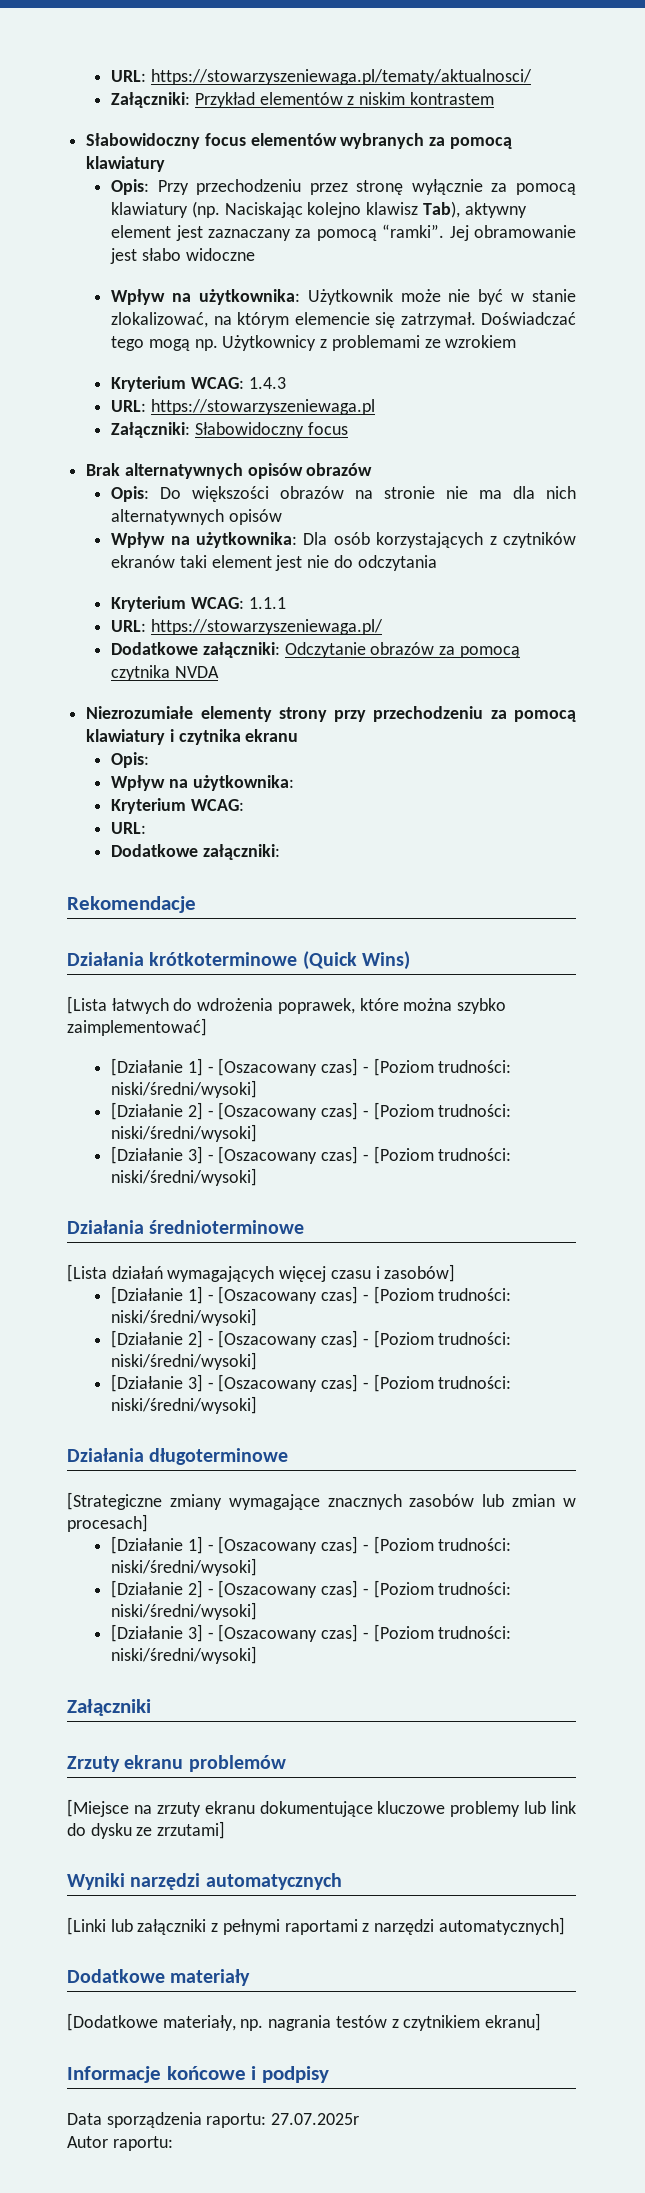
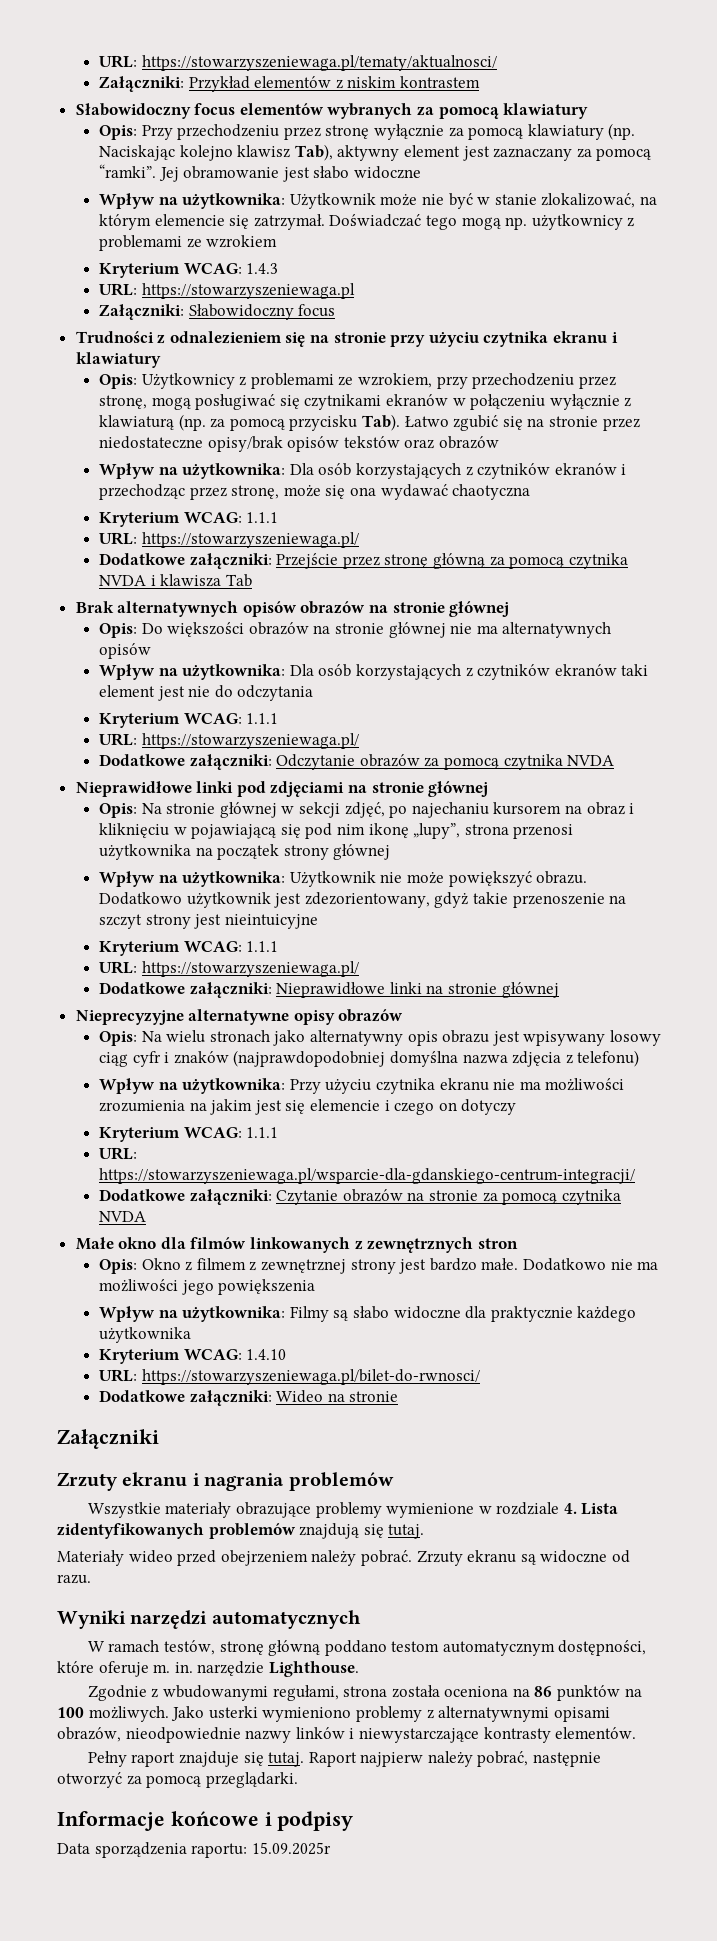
- Doświadczać tego mogą np. Użytkownicy z problemami ze wzrokiem
+ Doświadczać tego mogą np. użytkownicy z problemami ze wzrokiem
+ Trudności z odnalezieniem się na stronie przy użyciu czytnika ekranu i klawiatury
+ Opis: Użytkownicy z problemami ze wzrokiem, przy przechodzeniu przez stronę, mogą posługiwać się czytnikami ekranów w połączeniu wyłącznie z klawiaturą (np. za pomocą przycisku Tab). Łatwo zgubić się na stronie przez niedostateczne opisy/brak opisów tekstów oraz obrazów
+ Wpływ na użytkownika: Dla osób korzystających z czytników ekranów i przechodząc przez stronę, może się ona wydawać chaotyczna
+ Kryterium WCAG: 1.1.1
+ URL: https://stowarzyszeniewaga.pl/
+ Dodatkowe załączniki: Przejście przez stronę główną za pomocą czytnika NVDA i klawisza Tab
- Brak alternatywnych opisów obrazów
+ Brak alternatywnych opisów obrazów na stronie głównej
- Opis: Do większości obrazów na stronie nie ma dla nich alternatywnych opisów
+ Opis: Do większości obrazów na stronie głównej nie ma alternatywnych opisów
- Niezrozumiałe elementy strony przy przechodzeniu za pomocą klawiatury i czytnika ekranu
- Opis:
- Wpływ na użytkownika:
- Kryterium WCAG:
- URL:
- Dodatkowe załączniki:
- Rekomendacje
- Działania krótkoterminowe (Quick Wins)
- [Lista łatwych do wdrożenia poprawek, które można szybko zaimplementować]
- [Działanie 1] - [Oszacowany czas] - [Poziom trudności: niski/średni/wysoki]
- [Działanie 2] - [Oszacowany czas] - [Poziom trudności: niski/średni/wysoki]
- [Działanie 3] - [Oszacowany czas] - [Poziom trudności: niski/średni/wysoki]
- Działania średnioterminowe
- [Lista działań wymagających więcej czasu i zasobów]
- [Działanie 1] - [Oszacowany czas] - [Poziom trudności: niski/średni/wysoki]
- [Działanie 2] - [Oszacowany czas] - [Poziom trudności: niski/średni/wysoki]
- [Działanie 3] - [Oszacowany czas] - [Poziom trudności: niski/średni/wysoki]
- Działania długoterminowe
- [Strategiczne zmiany wymagające znacznych zasobów lub zmian w procesach]
- [Działanie 1] - [Oszacowany czas] - [Poziom trudności: niski/średni/wysoki]
- [Działanie 2] - [Oszacowany czas] - [Poziom trudności: niski/średni/wysoki]
- [Działanie 3] - [Oszacowany czas] - [Poziom trudności: niski/średni/wysoki]
+ Nieprawidłowe linki pod zdjęciami na stronie głównej
+ Opis: Na stronie głównej w sekcji zdjęć, po najechaniu kursorem na obraz i kliknięciu w pojawiającą się pod nim ikonę „lupy”, strona przenosi użytkownika na początek strony głównej
+ Wpływ na użytkownika: Użytkownik nie może powiększyć obrazu. Dodatkowo użytkownik jest zdezorientowany, gdyż takie przenoszenie na szczyt strony jest nieintuicyjne
+ Kryterium WCAG: 1.1.1
+ URL: https://stowarzyszeniewaga.pl/
+ Dodatkowe załączniki: Nieprawidłowe linki na stronie głównej
+ Nieprecyzyjne alternatywne opisy obrazów
+ Opis: Na wielu stronach jako alternatywny opis obrazu jest wpisywany losowy ciąg cyfr i znaków (najprawdopodobniej domyślna nazwa zdjęcia z telefonu)
+ Wpływ na użytkownika: Przy użyciu czytnika ekranu nie ma możliwości zrozumienia na jakim jest się elemencie i czego on dotyczy
+ Kryterium WCAG: 1.1.1
+ URL: https://stowarzyszeniewaga.pl/wsparcie-dla-gdanskiego-centrum-integracji/
+ Dodatkowe załączniki: Czytanie obrazów na stronie za pomocą czytnika NVDA
+ Małe okno dla filmów linkowanych z zewnętrznych stron
+ Opis: Okno z filmem z zewnętrznej strony jest bardzo małe. Dodatkowo nie ma możliwości jego powiększenia
+ Wpływ na użytkownika: Filmy są słabo widoczne dla praktycznie każdego użytkownika
+ Kryterium WCAG: 1.4.10
+ URL: https://stowarzyszeniewaga.pl/bilet-do-rwnosci/
+ Dodatkowe załączniki: Wideo na stronie
- Zrzuty ekranu problemów
+ Zrzuty ekranu i nagrania problemów
- [Miejsce na zrzuty ekranu dokumentujące kluczowe problemy lub link do dysku ze zrzutami]
+ Wszystkie materiały obrazujące problemy wymienione w rozdziale 4. Lista zidentyfikowanych problemów znajdują się tutaj.
+ Materiały wideo przed obejrzeniem należy pobrać. Zrzuty ekranu są widoczne od razu.
  Wyniki narzędzi automatycznych
- [Linki lub załączniki z pełnymi raportami z narzędzi automatycznych]
- Dodatkowe materiały
- [Dodatkowe materiały, np. nagrania testów z czytnikiem ekranu]
+ W ramach testów, stronę główną poddano testom automatycznym dostępności, które oferuje m. in. narzędzie Lighthouse.
+ Zgodnie z wbudowanymi regułami, strona została oceniona na 86 punktów na 100 możliwych. Jako usterki wymieniono problemy z alternatywnymi opisami obrazów, nieodpowiednie nazwy linków i niewystarczające kontrasty elementów.
+ Pełny raport znajduje się tutaj. Raport najpierw należy pobrać, następnie otworzyć za pomocą przeglądarki.
- Data sporządzenia raportu: 27.07.2025r
- Autor raportu:
+ Data sporządzenia raportu: 15.09.2025r

